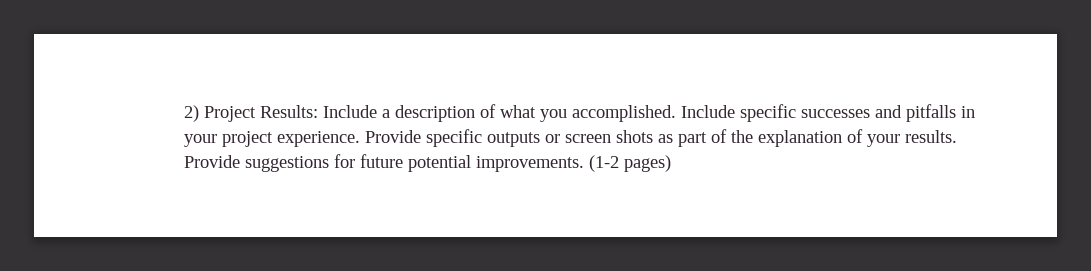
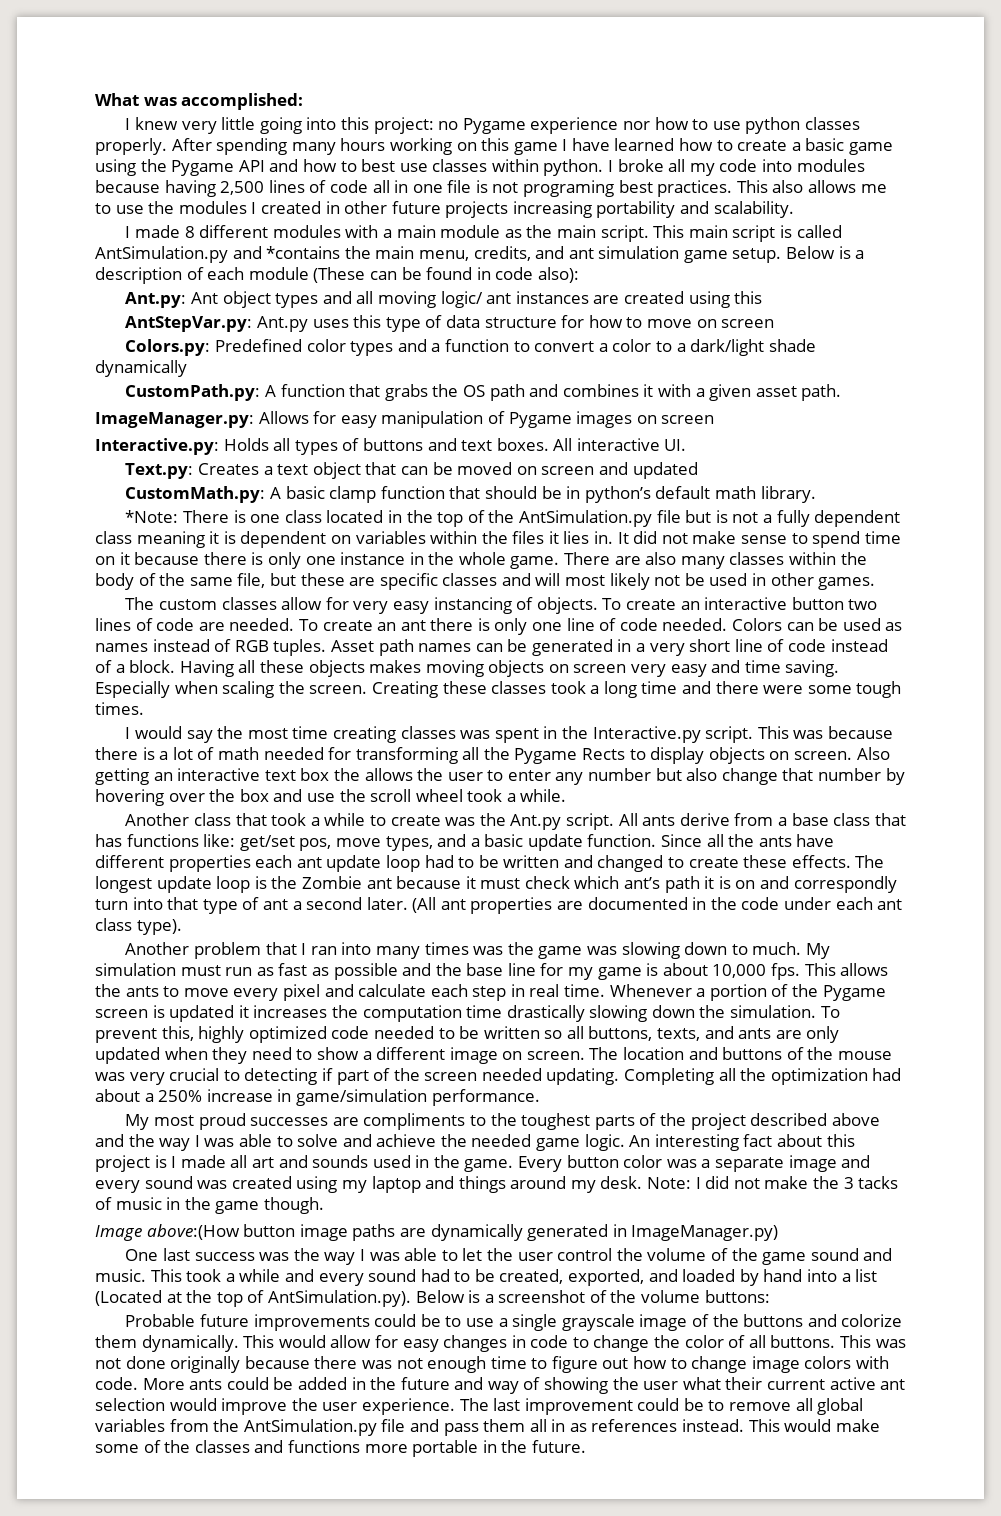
- 2) Project Results: Include a description of what you accomplished. Include specific successes and pitfalls in your project experience. Provide specific outputs or screen shots as part of the explanation of your results. Provide suggestions for future potential improvements. (1-2 pages)
+ What was accomplished:
+ I knew very little going into this project: no Pygame experience nor how to use python classes properly. After spending many hours working on this game I have learned how to create a basic game using the Pygame API and how to best use classes within python. I broke all my code into modules because having 2,500 lines of code all in one file is not programing best practices. This also allows me to use the modules I created in other future projects increasing portability and scalability.
+ I made 8 different modules with a main module as the main script. This main script is called AntSimulation.py and *contains the main menu, credits, and ant simulation game setup. Below is a description of each module (These can be found in code also):
+ Ant.py: Ant object types and all moving logic/ ant instances are created using this
+ AntStepVar.py: Ant.py uses this type of data structure for how to move on screen
+ Colors.py: Predefined color types and a function to convert a color to a dark/light shade dynamically
+ CustomPath.py: A function that grabs the OS path and combines it with a given asset path.
+ ImageManager.py: Allows for easy manipulation of Pygame images on screen
+ Interactive.py: Holds all types of buttons and text boxes. All interactive UI.
+ Text.py: Creates a text object that can be moved on screen and updated
+ CustomMath.py: A basic clamp function that should be in python’s default math library.
+ *Note: There is one class located in the top of the AntSimulation.py file but is not a fully dependent class meaning it is dependent on variables within the files it lies in. It did not make sense to spend time on it because there is only one instance in the whole game. There are also many classes within the body of the same file, but these are specific classes and will most likely not be used in other games.
+ The custom classes allow for very easy instancing of objects. To create an interactive button two lines of code are needed. To create an ant there is only one line of code needed. Colors can be used as names instead of RGB tuples. Asset path names can be generated in a very short line of code instead of a block. Having all these objects makes moving objects on screen very easy and time saving. Especially when scaling the screen. Creating these classes took a long time and there were some tough times.
+ I would say the most time creating classes was spent in the Interactive.py script. This was because there is a lot of math needed for transforming all the Pygame Rects to display objects on screen. Also getting an interactive text box the allows the user to enter any number but also change that number by hovering over the box and use the scroll wheel took a while.
+ Another class that took a while to create was the Ant.py script. All ants derive from a base class that has functions like: get/set pos, move types, and a basic update function. Since all the ants have different properties each ant update loop had to be written and changed to create these effects. The longest update loop is the Zombie ant because it must check which ant’s path it is on and correspondly turn into that type of ant a second later. (All ant properties are documented in the code under each ant class type).
+ Another problem that I ran into many times was the game was slowing down to much. My simulation must run as fast as possible and the base line for my game is about 10,000 fps. This allows the ants to move every pixel and calculate each step in real time. Whenever a portion of the Pygame screen is updated it increases the computation time drastically slowing down the simulation. To prevent this, highly optimized code needed to be written so all buttons, texts, and ants are only updated when they need to show a different image on screen. The location and buttons of the mouse was very crucial to detecting if part of the screen needed updating. Completing all the optimization had about a 250% increase in game/simulation performance.
+ My most proud successes are compliments to the toughest parts of the project described above and the way I was able to solve and achieve the needed game logic. An interesting fact about this project is I made all art and sounds used in the game. Every button color was a separate image and every sound was created using my laptop and things around my desk. Note: I did not make the 3 tacks of music in the game though.
+ Image above:(How button image paths are dynamically generated in ImageManager.py)
+ One last success was the way I was able to let the user control the volume of the game sound and music. This took a while and every sound had to be created, exported, and loaded by hand into a list (Located at the top of AntSimulation.py). Below is a screenshot of the volume buttons:
+ Probable future improvements could be to use a single grayscale image of the buttons and colorize them dynamically. This would allow for easy changes in code to change the color of all buttons. This was not done originally because there was not enough time to figure out how to change image colors with code. More ants could be added in the future and way of showing the user what their current active ant selection would improve the user experience. The last improvement could be to remove all global variables from the AntSimulation.py file and pass them all in as references instead. This would make some of the classes and functions more portable in the future.

